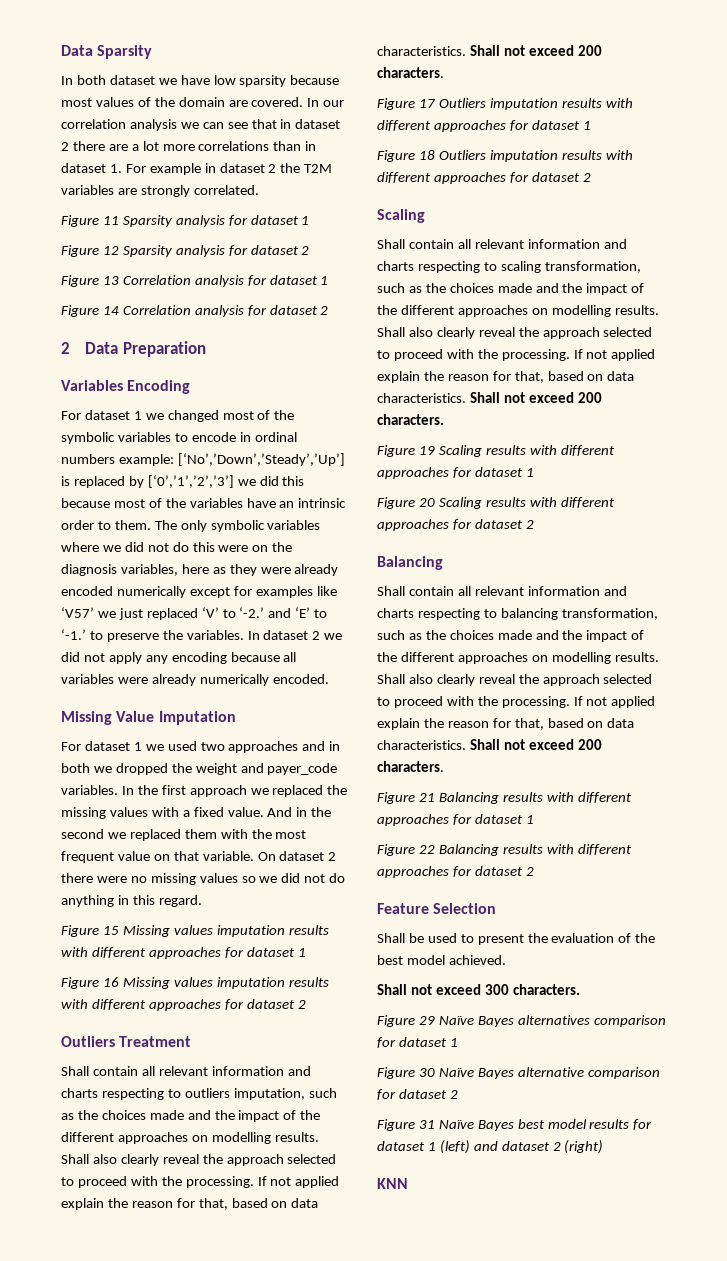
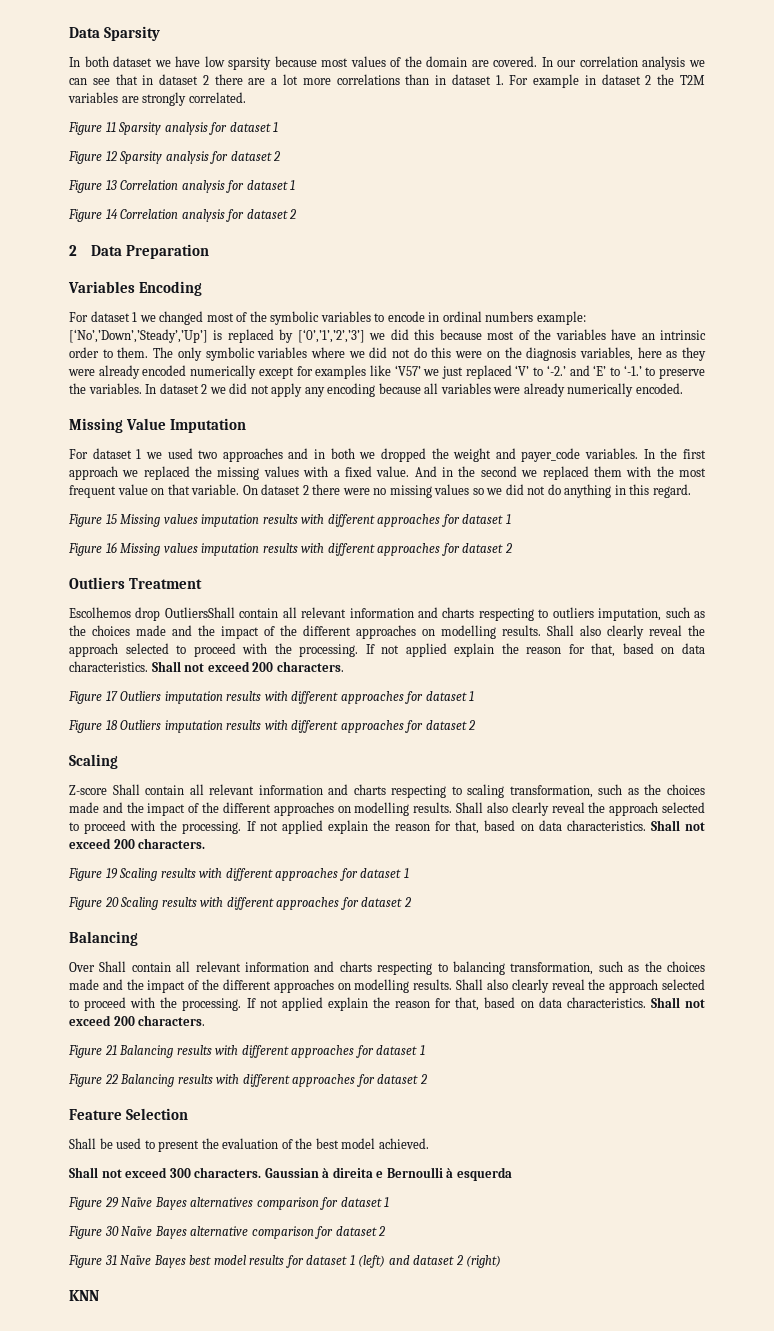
- Shall contain all relevant information and charts respecting to outliers imputation, such as the choices made and the impact of the different approaches on modelling results.
+ Escolhemos drop OutliersShall contain all relevant information and charts respecting to outliers imputation, such as the choices made and the impact of the different approaches on modelling results.
- Shall contain all relevant information and charts respecting to scaling transformation, such as the choices made and the impact of the different approaches on modelling results.
+ Z-score Shall contain all relevant information and charts respecting to scaling transformation, such as the choices made and the impact of the different approaches on modelling results.
- Shall contain all relevant information and charts respecting to balancing transformation, such as the choices made and the impact of the different approaches on modelling results.
+ Over Shall contain all relevant information and charts respecting to balancing transformation, such as the choices made and the impact of the different approaches on modelling results.
+ Gaussian à direita e Bernoulli à esquerda

